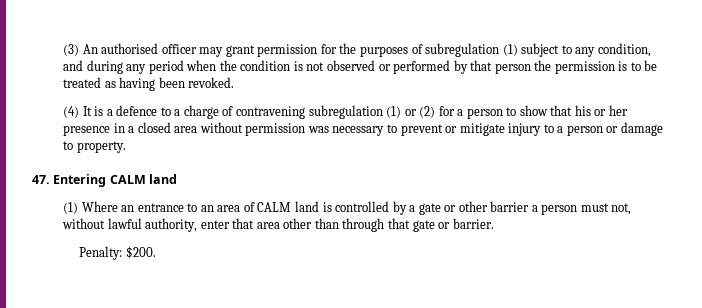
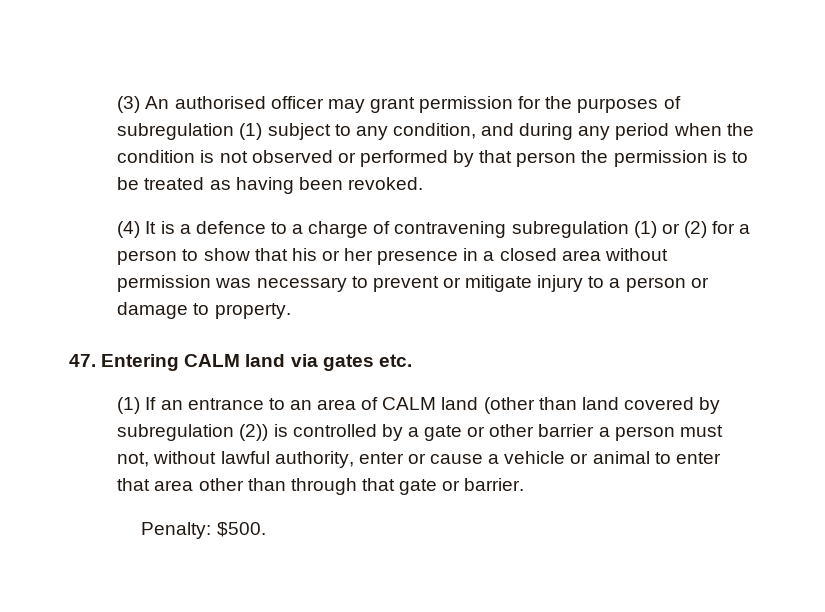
- 47. Entering CALM land
- (1) Where an entrance to an area of CALM land is controlled by a gate or other barrier a person must not, without lawful authority, enter that area other than through that gate or barrier.
+ 47. Entering CALM land via gates etc.
+ (1) If an entrance to an area of CALM land (other than land covered by subregulation (2)) is controlled by a gate or other barrier a person must not, without lawful authority, enter or cause a vehicle or animal to enter that area other than through that gate or barrier.
- Penalty: $200.
+ Penalty: $500.

